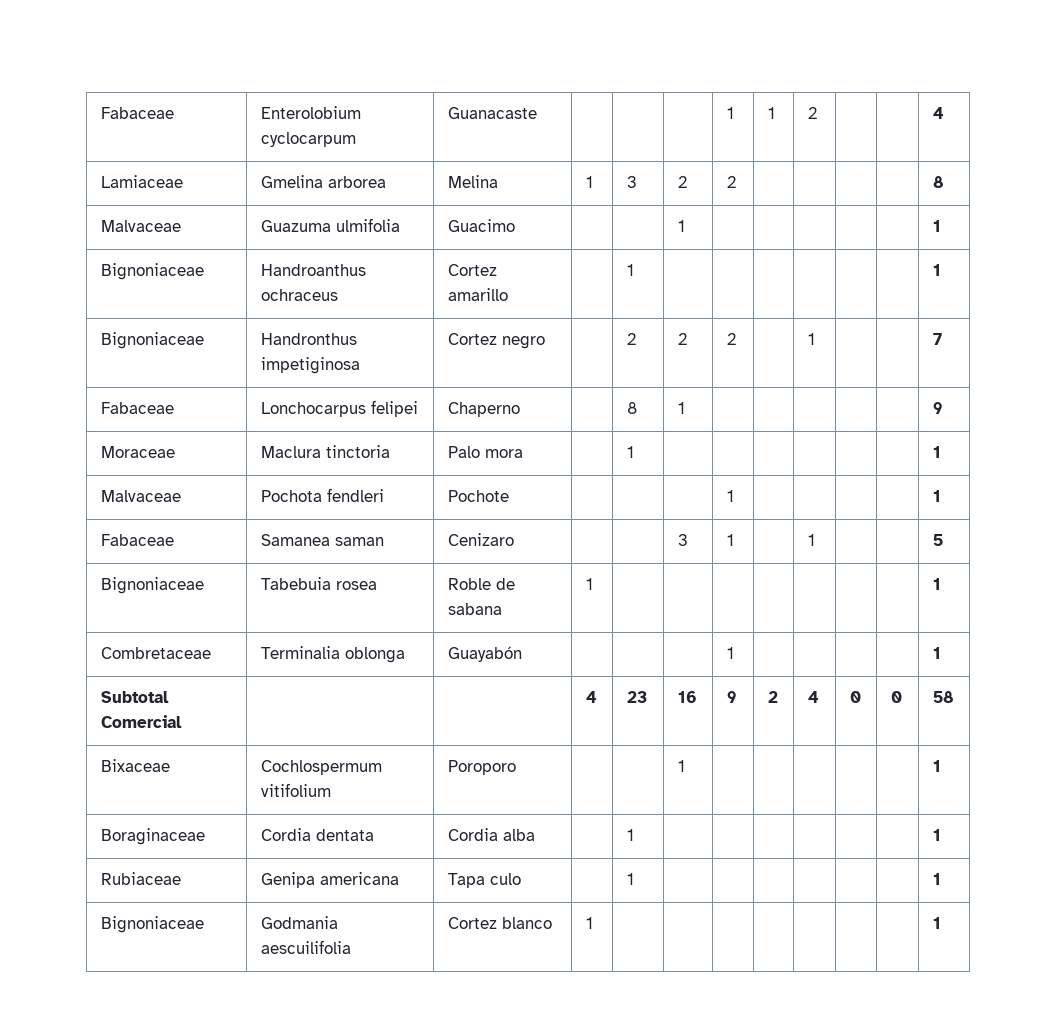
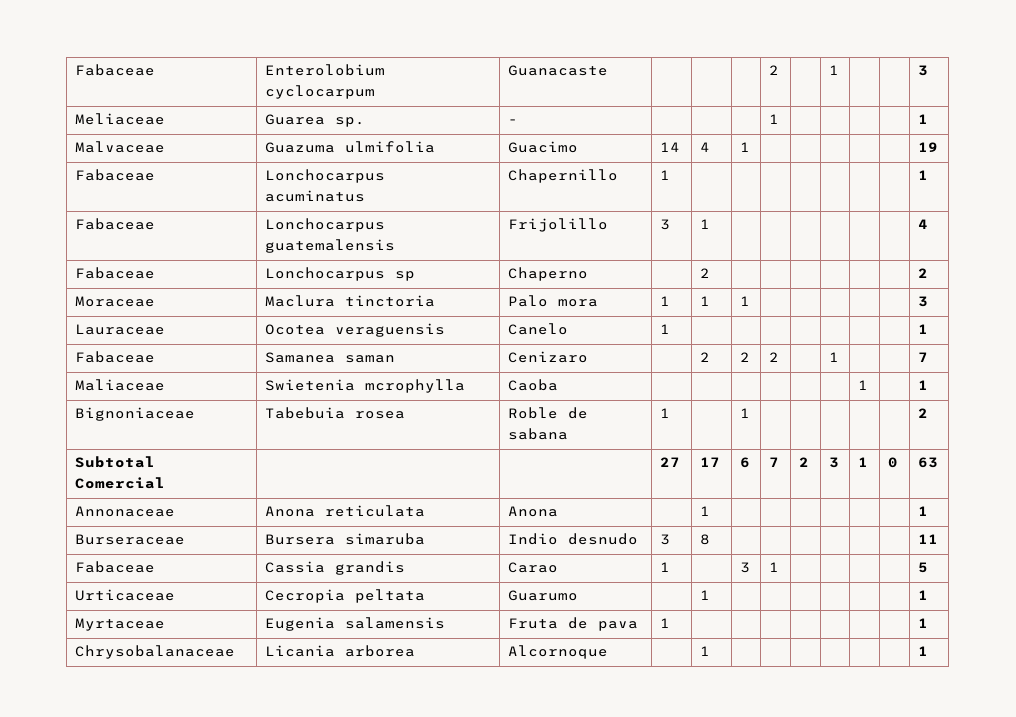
- Fabaceae | Enterolobium cyclocarpum | Guanacaste | | | | 1 | 1 | 2 | | | 4
- Lamiaceae | Gmelina arborea | Melina | 1 | 3 | 2 | 2 | | | | | 8
- Malvaceae | Guazuma ulmifolia | Guacimo | | | 1 | | | | | | 1
- Bignoniaceae | Handroanthus ochraceus | Cortez amarillo | | 1 | | | | | | | 1
- Bignoniaceae | Handronthus impetiginosa | Cortez negro | | 2 | 2 | 2 | | 1 | | | 7
+ Fabaceae | Enterolobium cyclocarpum | Guanacaste | | | | 2 | | 1 | | | 3
+ Meliaceae | Guarea sp. | - | | | | 1 | | | | | 1
+ Malvaceae | Guazuma ulmifolia | Guacimo | 14 | 4 | 1 | | | | | | 19
+ Fabaceae | Lonchocarpus acuminatus | Chapernillo | 1 | | | | | | | | 1
+ Fabaceae | Lonchocarpus guatemalensis | Frijolillo | 3 | 1 | | | | | | | 4
+ Fabaceae | Lonchocarpus sp | Chaperno | | 2 | | | | | | | 2
+ Moraceae | Maclura tinctoria | Palo mora | 1 | 1 | 1 | | | | | | 3
+ Lauraceae | Ocotea veraguensis | Canelo | 1 | | | | | | | | 1
+ Fabaceae | Samanea saman | Cenizaro | | 2 | 2 | 2 | | 1 | | | 7
- Fabaceae | Lonchocarpus felipei | Chaperno | | 8 | 1 | | | | | | 9
- Moraceae | Maclura tinctoria | Palo mora | | 1 | | | | | | | 1
- Malvaceae | Pochota fendleri | Pochote | | | | 1 | | | | | 1
- Fabaceae | Samanea saman | Cenizaro | | | 3 | 1 | | 1 | | | 5
+ Maliaceae | Swietenia mcrophylla | Caoba | | | | | | | 1 | | 1
- Bignoniaceae | Tabebuia rosea | Roble de sabana | 1 | | | | | | | | 1
- Combretaceae | Terminalia oblonga | Guayabón | | | | 1 | | | | | 1
- Subtotal Comercial | | | 4 | 23 | 16 | 9 | 2 | 4 | 0 | 0 | 58
- Bixaceae | Cochlospermum vitifolium | Poroporo | | | 1 | | | | | | 1
- Boraginaceae | Cordia dentata | Cordia alba | | 1 | | | | | | | 1
- Rubiaceae | Genipa americana | Tapa culo | | 1 | | | | | | | 1
- Bignoniaceae | Godmania aescuilifolia | Cortez blanco | 1 | | | | | | | | 1
+ Bignoniaceae | Tabebuia rosea | Roble de sabana | 1 | | 1 | | | | | | 2
+ Subtotal Comercial | | | 27 | 17 | 6 | 7 | 2 | 3 | 1 | 0 | 63
+ Annonaceae | Anona reticulata | Anona | | 1 | | | | | | | 1
+ Burseraceae | Bursera simaruba | Indio desnudo | 3 | 8 | | | | | | | 11
+ Fabaceae | Cassia grandis | Carao | 1 | | 3 | 1 | | | | | 5
+ Urticaceae | Cecropia peltata | Guarumo | | 1 | | | | | | | 1
+ Myrtaceae | Eugenia salamensis | Fruta de pava | 1 | | | | | | | | 1
+ Chrysobalanaceae | Licania arborea | Alcornoque | | 1 | | | | | | | 1

